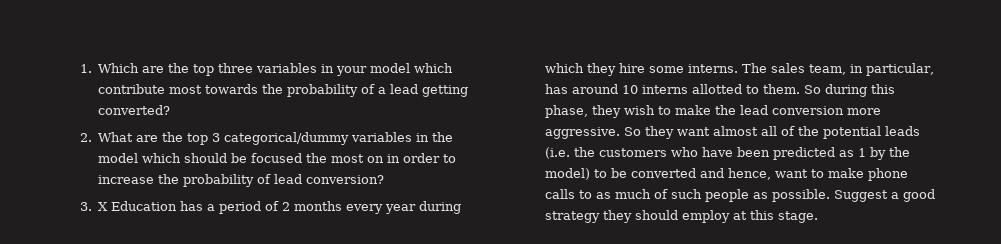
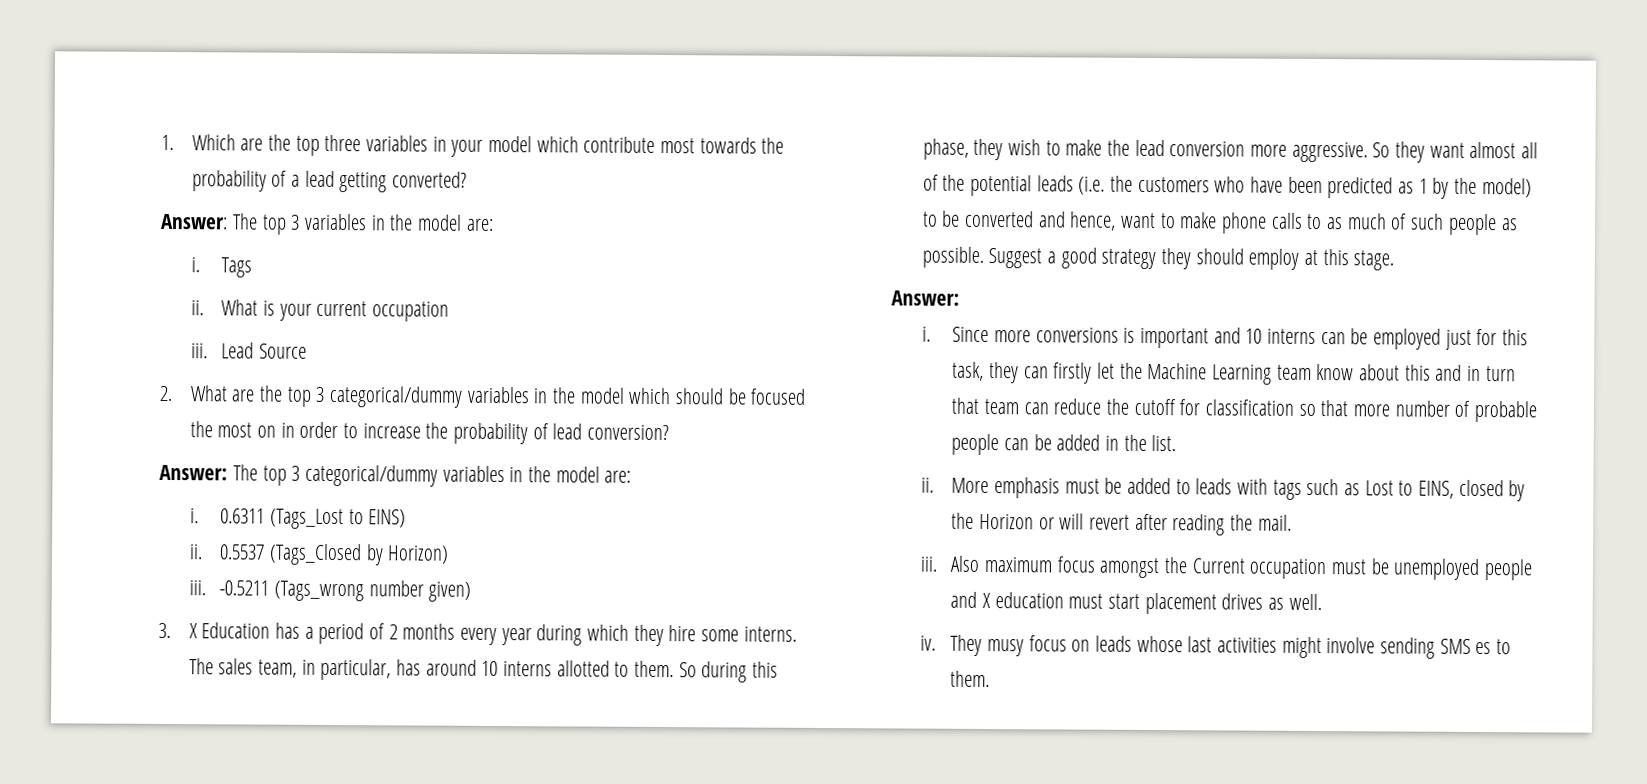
+ Answer: The top 3 variables in the model are:
+ i. Tags
+ ii. What is your current occupation
+ iii. Lead Source
+ Answer: The top 3 categorical/dummy variables in the model are:
+ i. 0.6311 (Tags_Lost to EINS)
+ ii. 0.5537 (Tags_Closed by Horizon)
+ iii. -0.5211 (Tags_wrong number given)
  Suggest a good strategy they should employ at this stage.
+ Answer:
+ i. Since more conversions is important and 10 interns can be employed just for this task, they can firstly let the Machine Learning team know about this and in turn that team can reduce the cutoff for classification so that more number of probable people can be added in the list.
+ ii. More emphasis must be added to leads with tags such as Lost to EINS, closed by the Horizon or will revert after reading the mail.
+ iii. Also maximum focus amongst the Current occupation must be unemployed people and X education must start placement drives as well.
+ iv. They musy focus on leads whose last activities might involve sending SMS es to them.

